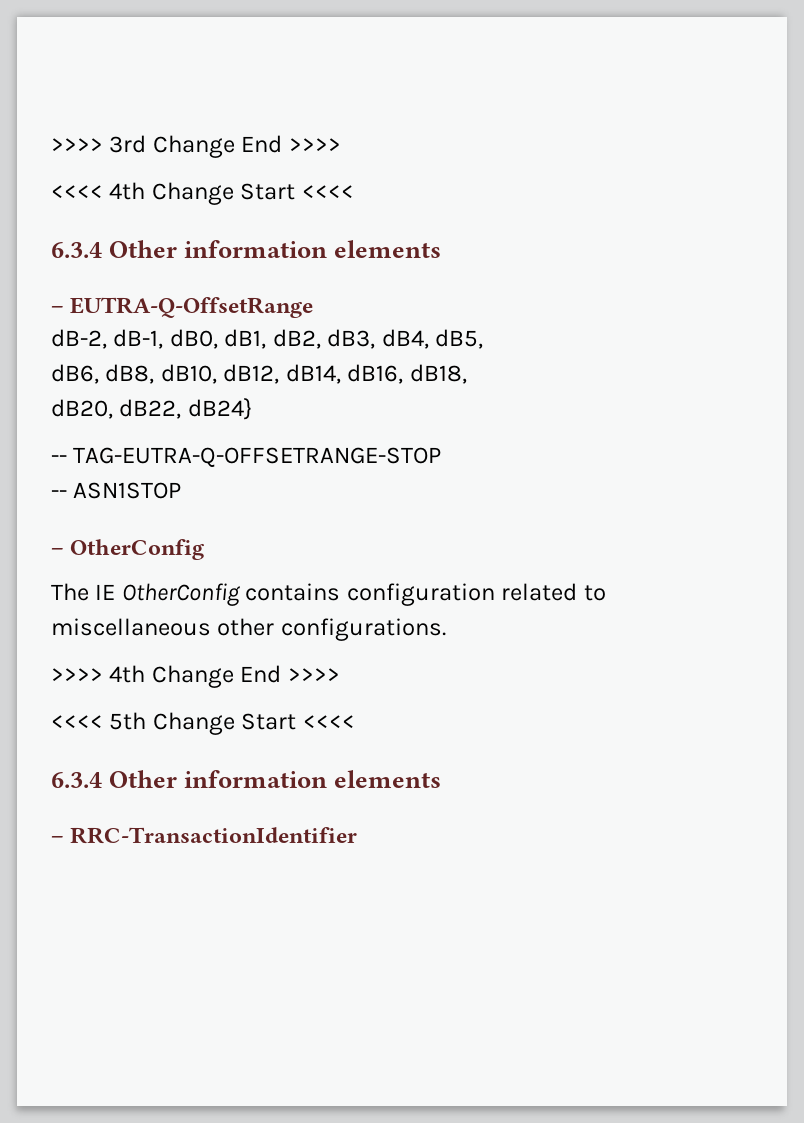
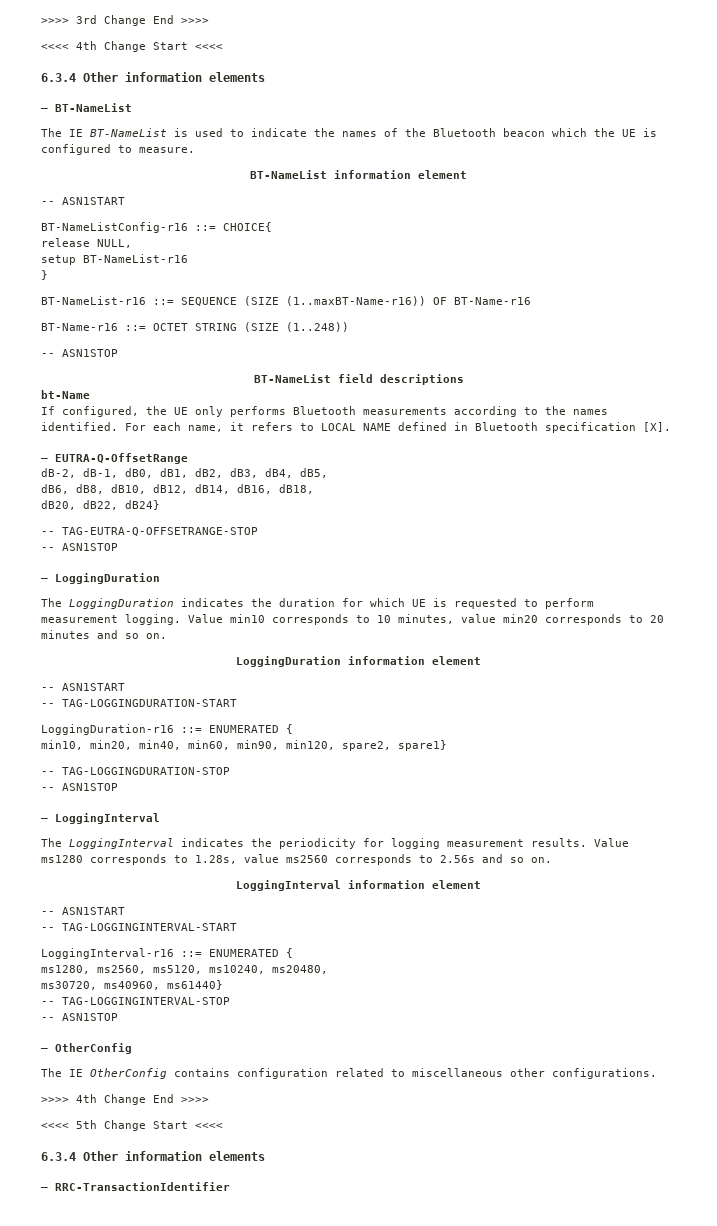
+ – BT-NameList
+ The IE BT-NameList is used to indicate the names of the Bluetooth beacon which the UE is configured to measure.
+ BT-NameList information element
+ -- ASN1START
+ BT-NameListConfig-r16 ::= CHOICE{
+ release NULL,
+ setup BT-NameList-r16
+ }
+ BT-NameList-r16 ::= SEQUENCE (SIZE (1..maxBT-Name-r16)) OF BT-Name-r16
+ BT-Name-r16 ::= OCTET STRING (SIZE (1..248))
+ -- ASN1STOP
+ BT-NameList field descriptions
+ bt-Name
+ If configured, the UE only performs Bluetooth measurements according to the names identified. For each name, it refers to LOCAL NAME defined in Bluetooth specification [X].
+ – LoggingDuration
+ The LoggingDuration indicates the duration for which UE is requested to perform measurement logging. Value min10 corresponds to 10 minutes, value min20 corresponds to 20 minutes and so on.
+ LoggingDuration information element
+ -- ASN1START
+ -- TAG-LOGGINGDURATION-START
+ LoggingDuration-r16 ::= ENUMERATED {
+ min10, min20, min40, min60, min90, min120, spare2, spare1}
+ -- TAG-LOGGINGDURATION-STOP
+ -- ASN1STOP
+ – LoggingInterval
+ The LoggingInterval indicates the periodicity for logging measurement results. Value ms1280 corresponds to 1.28s, value ms2560 corresponds to 2.56s and so on.
+ LoggingInterval information element
+ -- ASN1START
+ -- TAG-LOGGINGINTERVAL-START
+ LoggingInterval-r16 ::= ENUMERATED {
+ ms1280, ms2560, ms5120, ms10240, ms20480,
+ ms30720, ms40960, ms61440}
+ -- TAG-LOGGINGINTERVAL-STOP
+ -- ASN1STOP

